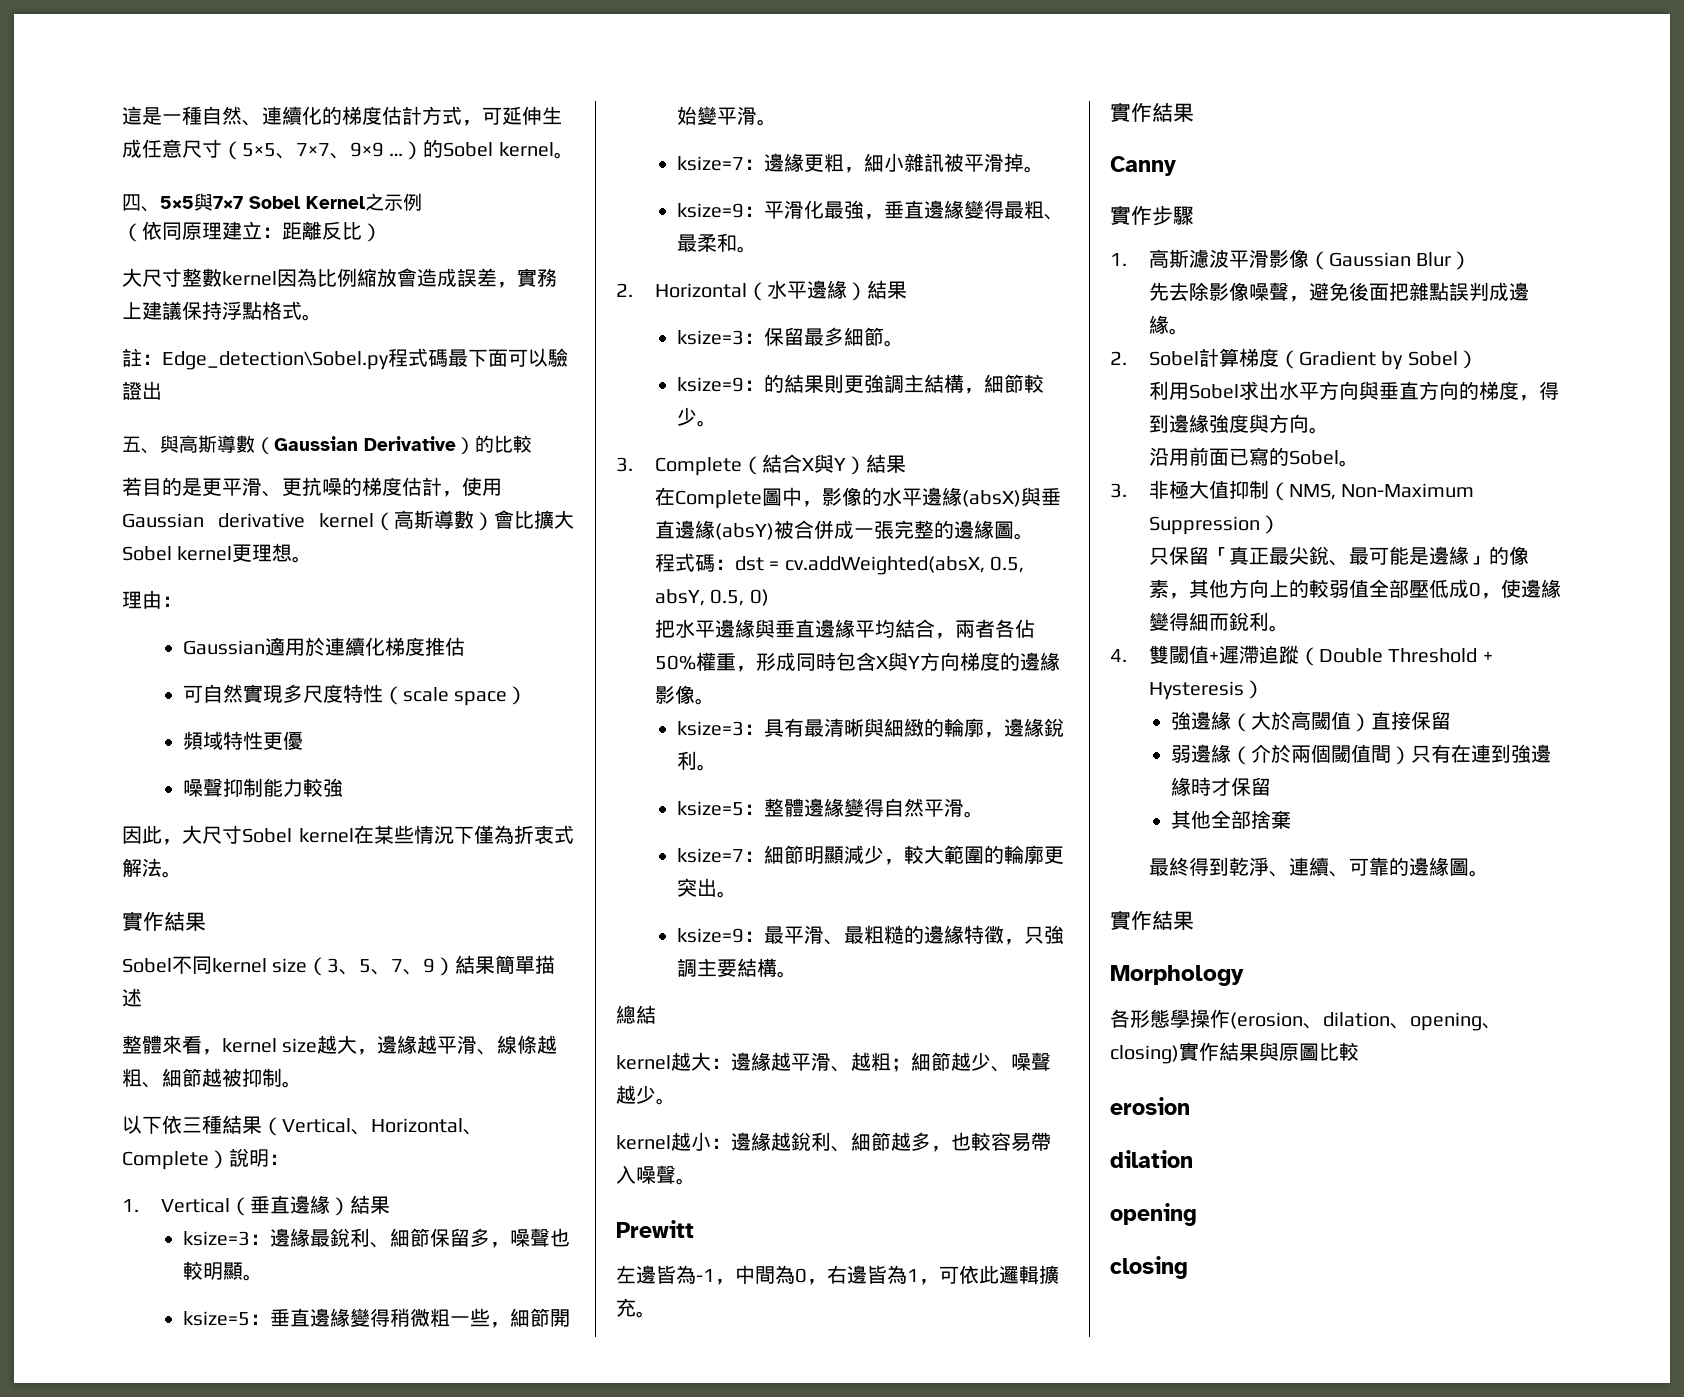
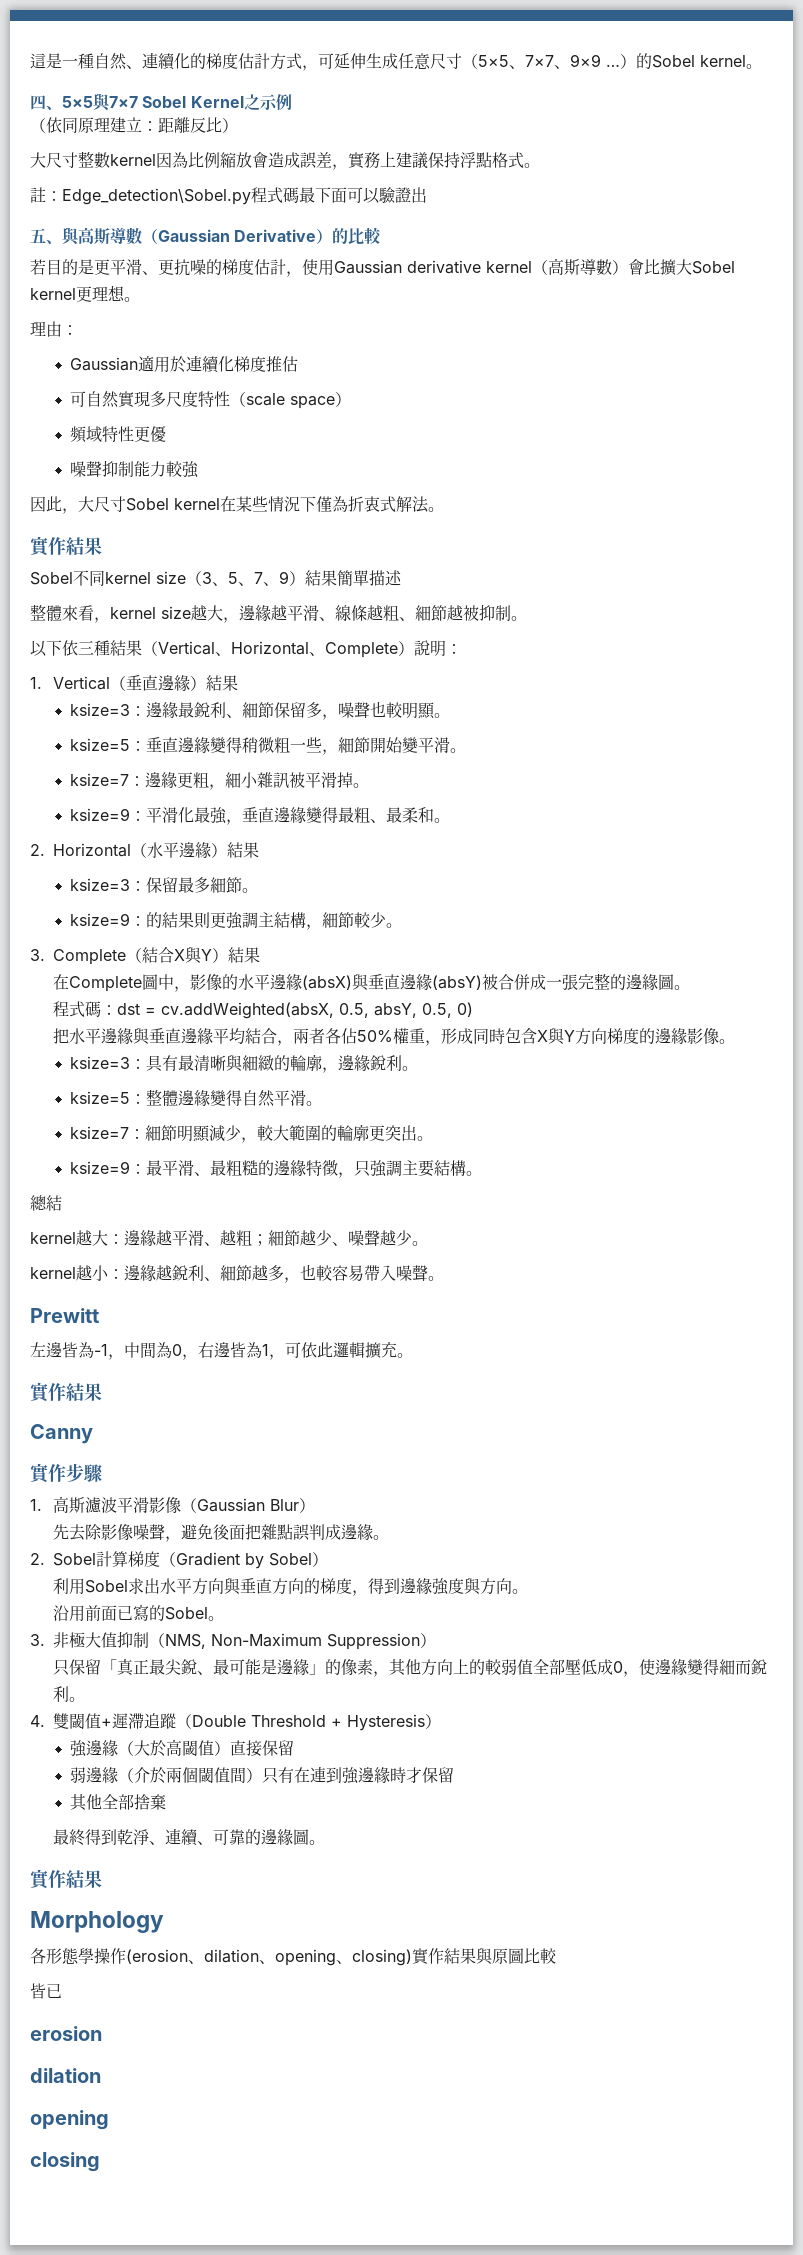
+ 皆已

